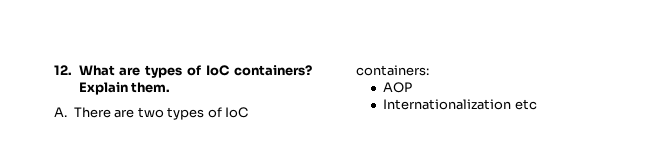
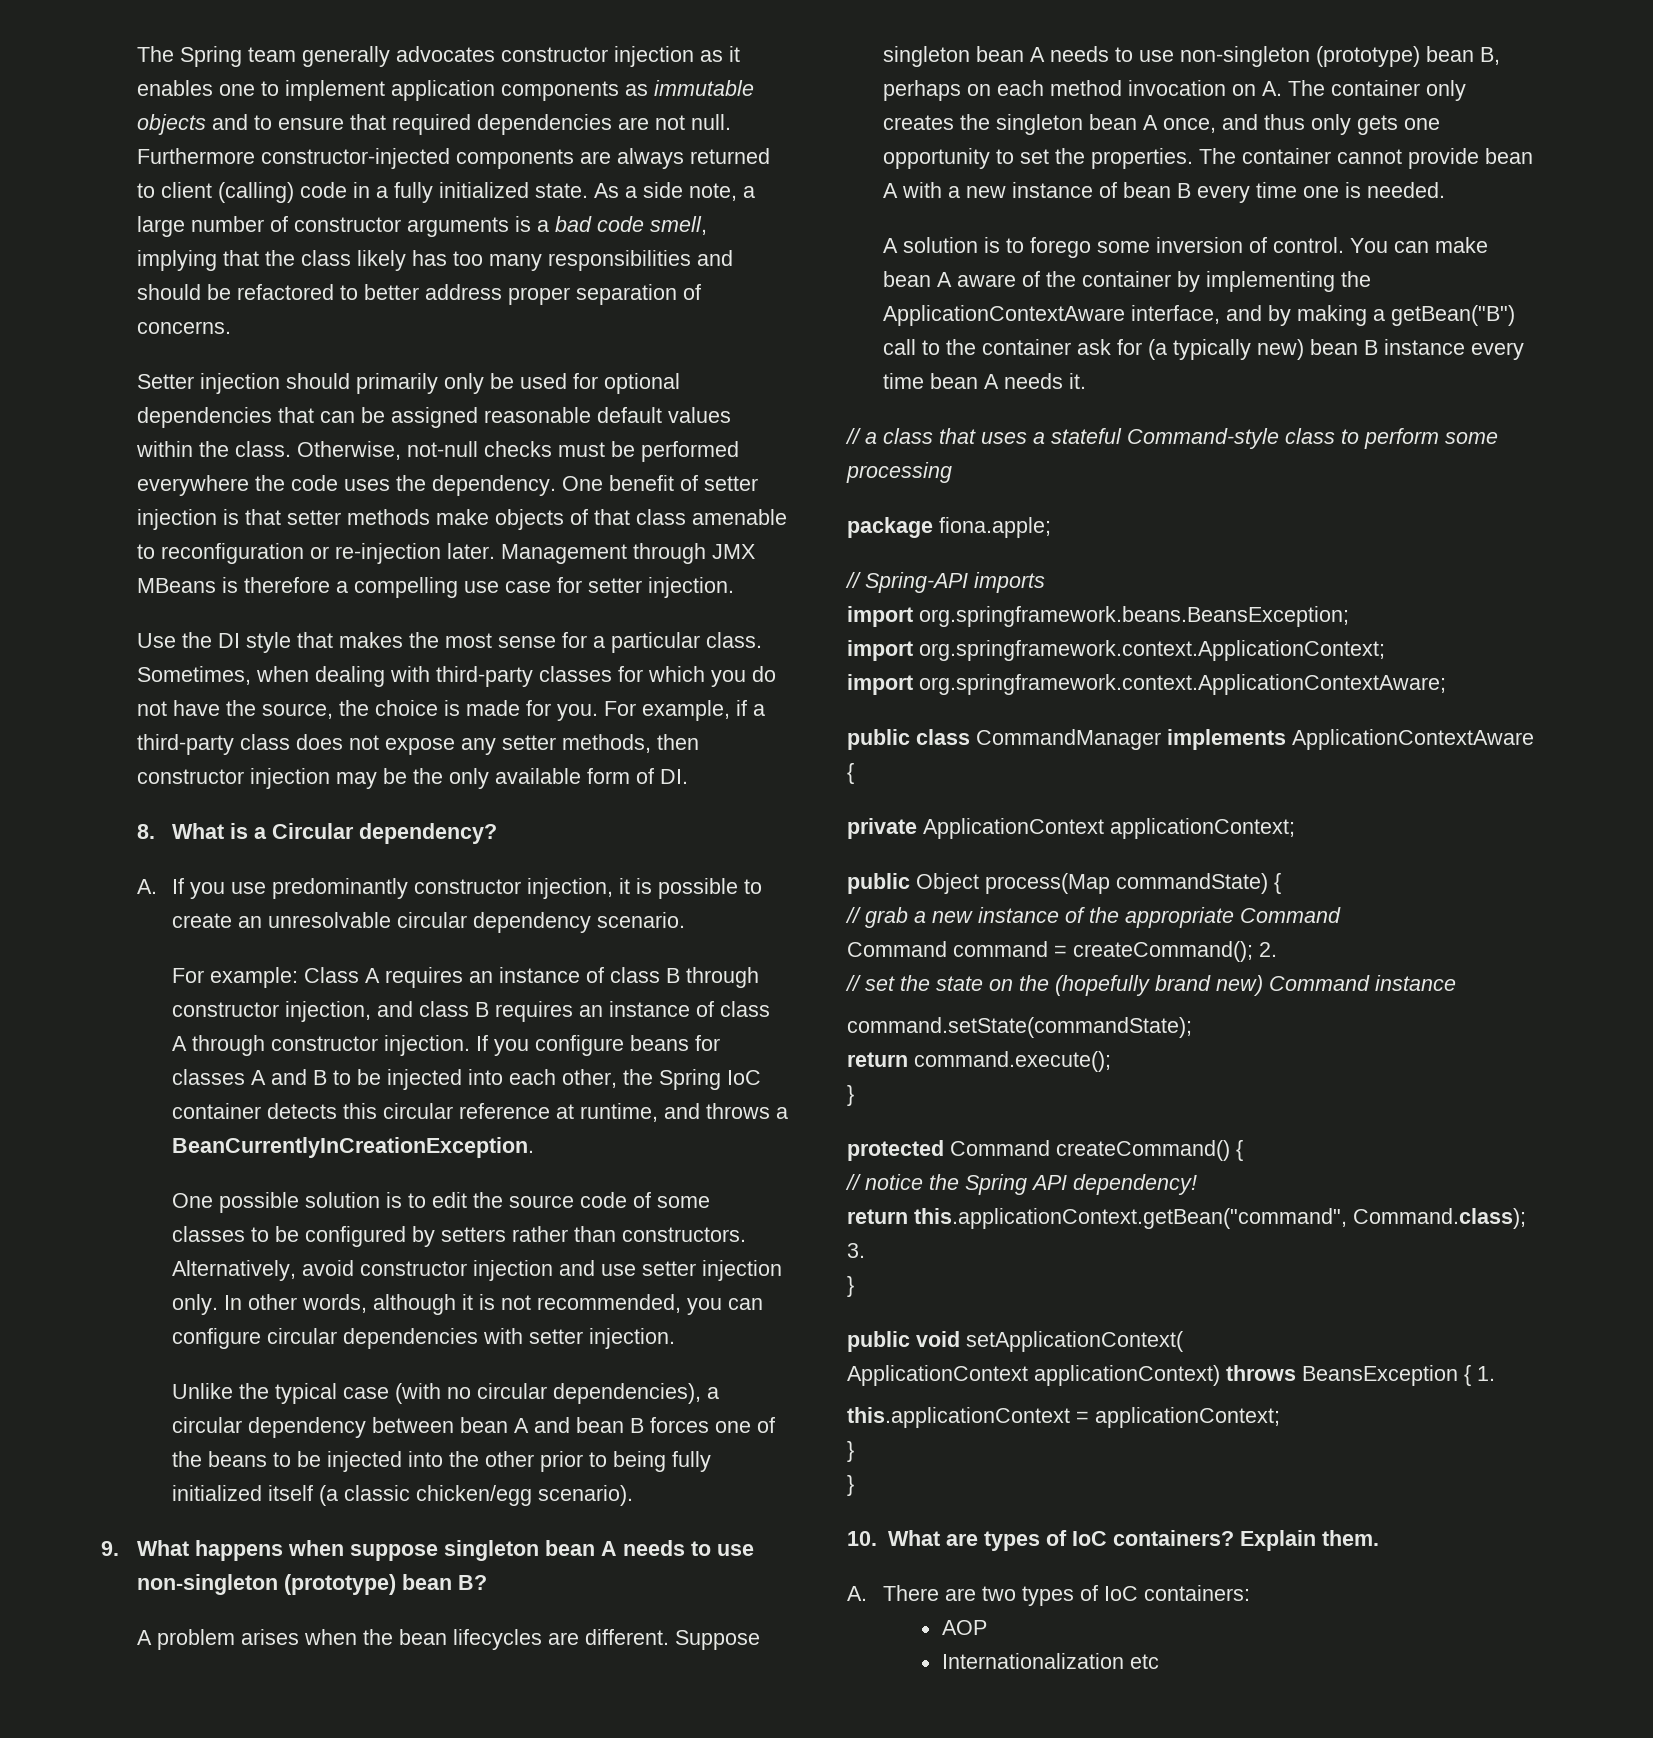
- 12. What are types of IoC containers?
+ The Spring team generally advocates constructor injection as it enables one to implement application components as immutable objects and to ensure that required dependencies are not null. Furthermore constructor-injected components are always returned to client (calling) code in a fully initialized state. As a side note, a large number of constructor arguments is a bad code smell, implying that the class likely has too many responsibilities and should be refactored to better address proper separation of concerns.
+ Setter injection should primarily only be used for optional dependencies that can be assigned reasonable default values within the class. Otherwise, not-null checks must be performed everywhere the code uses the dependency. One benefit of setter injection is that setter methods make objects of that class amenable to reconfiguration or re-injection later. Management through JMX MBeans is therefore a compelling use case for setter injection.
+ Use the DI style that makes the most sense for a particular class. Sometimes, when dealing with third-party classes for which you do not have the source, the choice is made for you. For example, if a third-party class does not expose any setter methods, then constructor injection may be the only available form of DI.
+ 8. What is a Circular dependency?
+ A. If you use predominantly constructor injection, it is possible to create an unresolvable circular dependency scenario.
+ For example: Class A requires an instance of class B through constructor injection, and class B requires an instance of class A through constructor injection. If you configure beans for classes A and B to be injected into each other, the Spring IoC container detects this circular reference at runtime, and throws a BeanCurrentlyInCreationException.
+ One possible solution is to edit the source code of some classes to be configured by setters rather than constructors. Alternatively, avoid constructor injection and use setter injection only. In other words, although it is not recommended, you can configure circular dependencies with setter injection.
+ Unlike the typical case (with no circular dependencies), a circular dependency between bean A and bean B forces one of the beans to be injected into the other prior to being fully initialized itself (a classic chicken/egg scenario).
+ 9. What happens when suppose singleton bean A needs to use non-singleton (prototype) bean B?
+ A problem arises when the bean lifecycles are different. Suppose singleton bean A needs to use non-singleton (prototype) bean B, perhaps on each method invocation on A. The container only creates the singleton bean A once, and thus only gets one opportunity to set the properties. The container cannot provide bean A with a new instance of bean B every time one is needed.
+ A solution is to forego some inversion of control. You can make bean A aware of the container by implementing the ApplicationContextAware interface, and by making a getBean("B") call to the container ask for (a typically new) bean B instance every time bean A needs it.
+ // a class that uses a stateful Command-style class to perform some processing
+ package fiona.apple;
+ // Spring-API imports
+ import org.springframework.beans.BeansException;
+ import org.springframework.context.ApplicationContext;
+ import org.springframework.context.ApplicationContextAware;
+ public class CommandManager implements ApplicationContextAware {
+ private ApplicationContext applicationContext;
+ public Object process(Map commandState) {
+ // grab a new instance of the appropriate Command
+ Command command = createCommand(); 2.
+ // set the state on the (hopefully brand new) Command instance
+ command.setState(commandState);
+ return command.execute();
+ }
+ protected Command createCommand() {
+ // notice the Spring API dependency!
+ return this.applicationContext.getBean("command", Command.class); 3.
+ }
+ public void setApplicationContext(
+ ApplicationContext applicationContext) throws BeansException { 1.
+ this.applicationContext = applicationContext;
+ }
+ }
+ 10. What are types of IoC containers?

